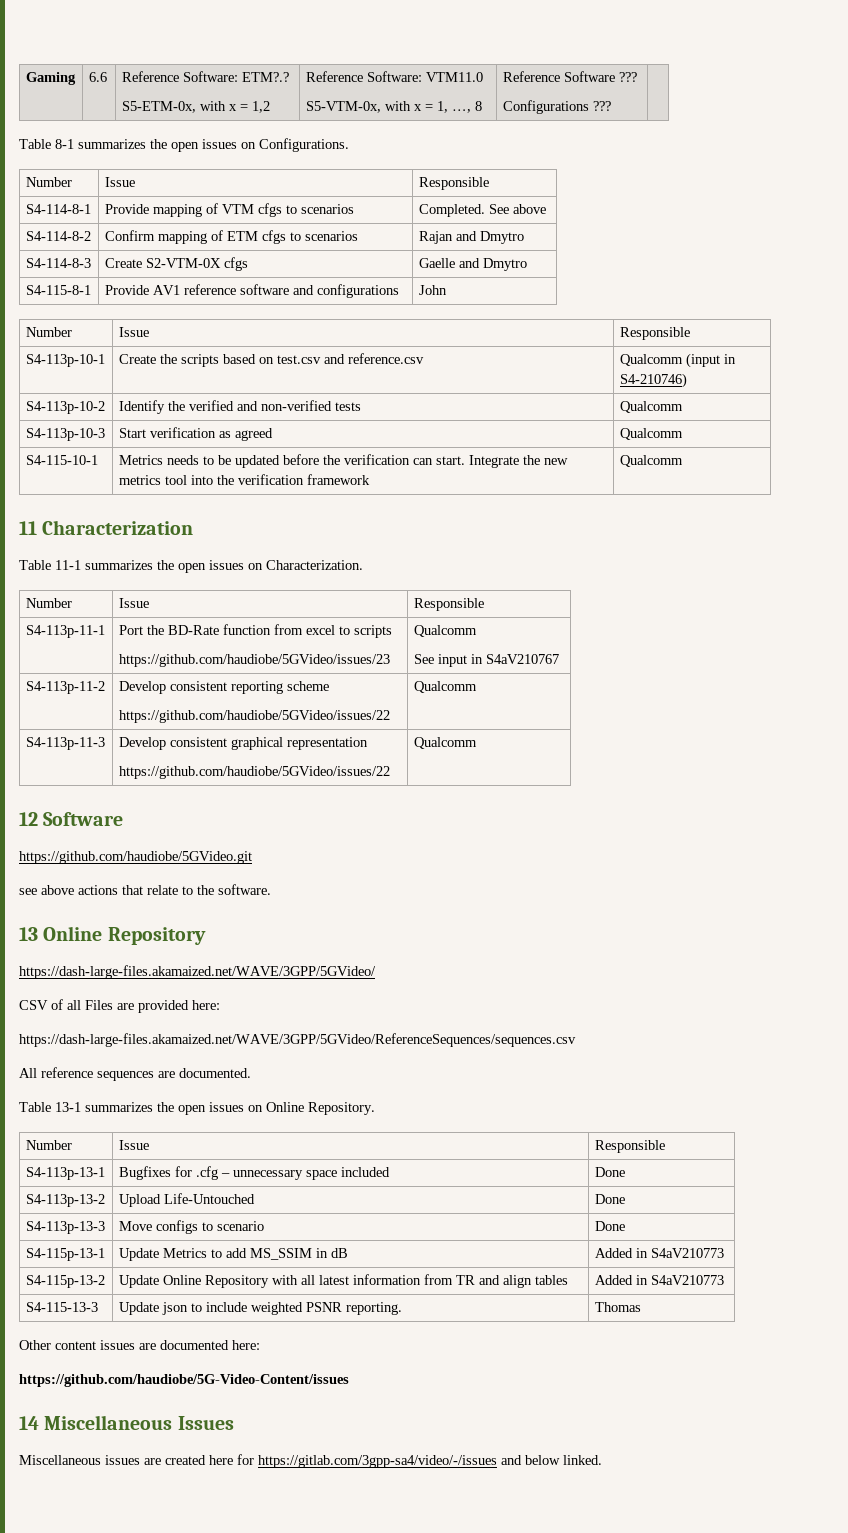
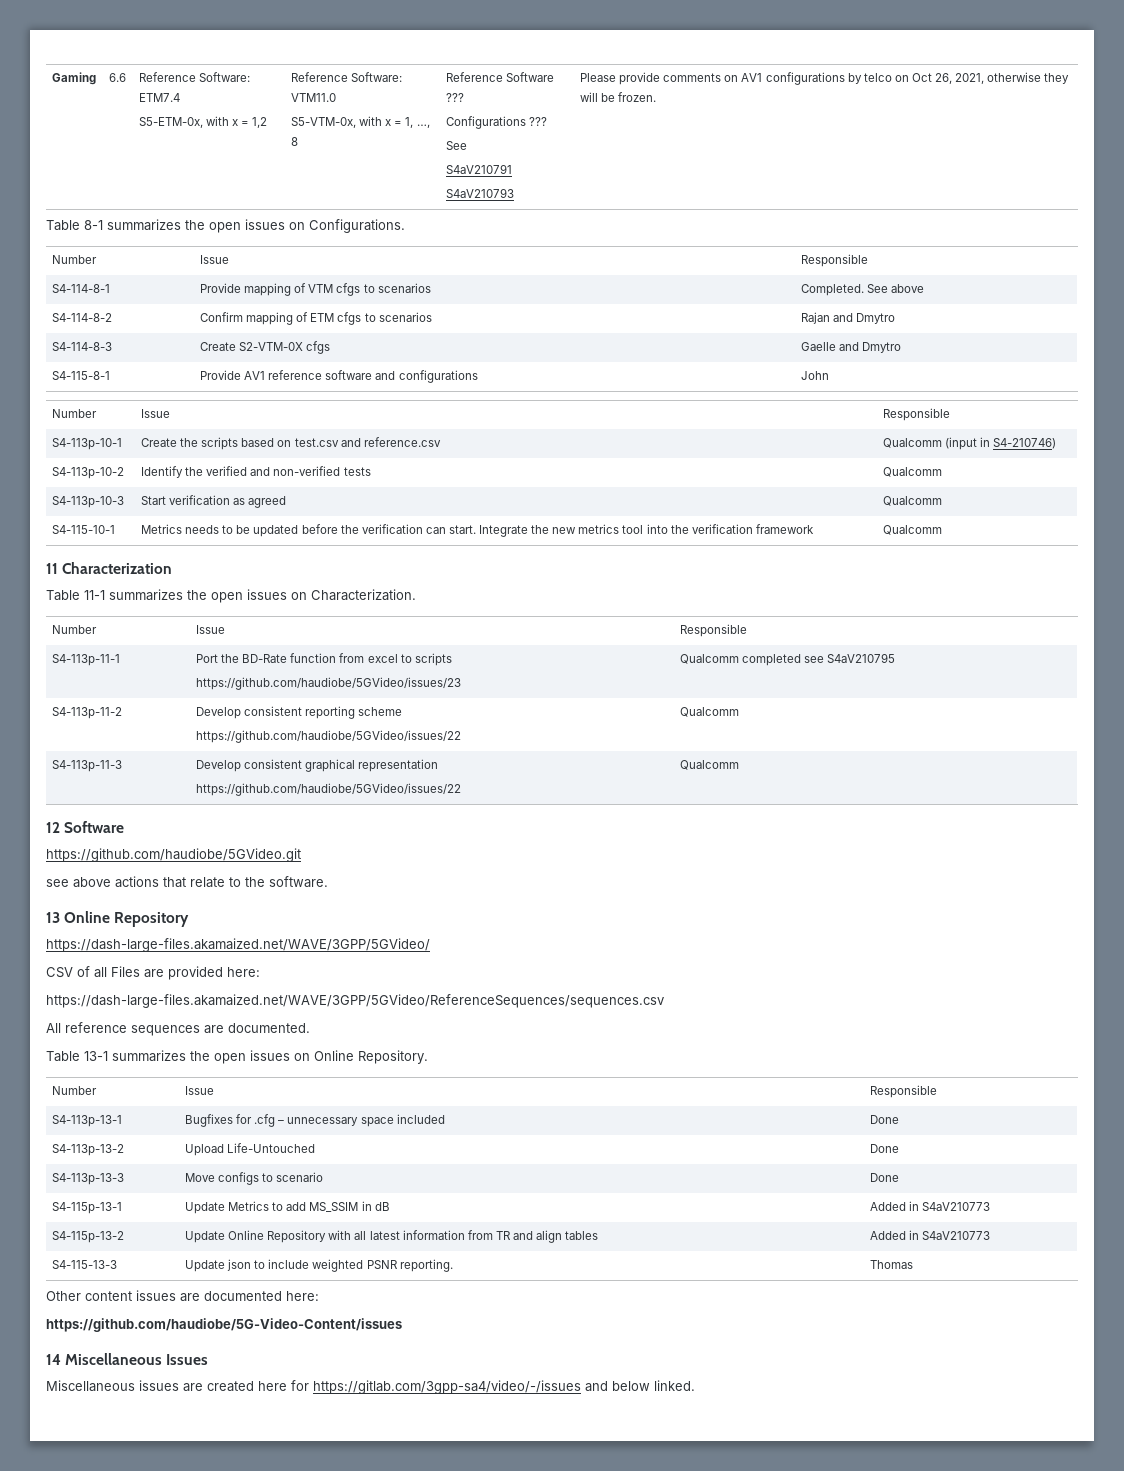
- Reference Software: ETM?.?
+ Reference Software: ETM7.4
  Configurations ???
+ See
+ S4aV210791
+ S4aV210793 | Please provide comments on AV1 configurations by telco on Oct 26, 2021, otherwise they will be frozen.
  S4-113p-11-1 | Port the BD-Rate function from excel to scripts
- https://github.com/haudiobe/5GVideo/issues/23 | Qualcomm
- See input in S4aV210767
+ https://github.com/haudiobe/5GVideo/issues/23 | Qualcomm completed see S4aV210795

